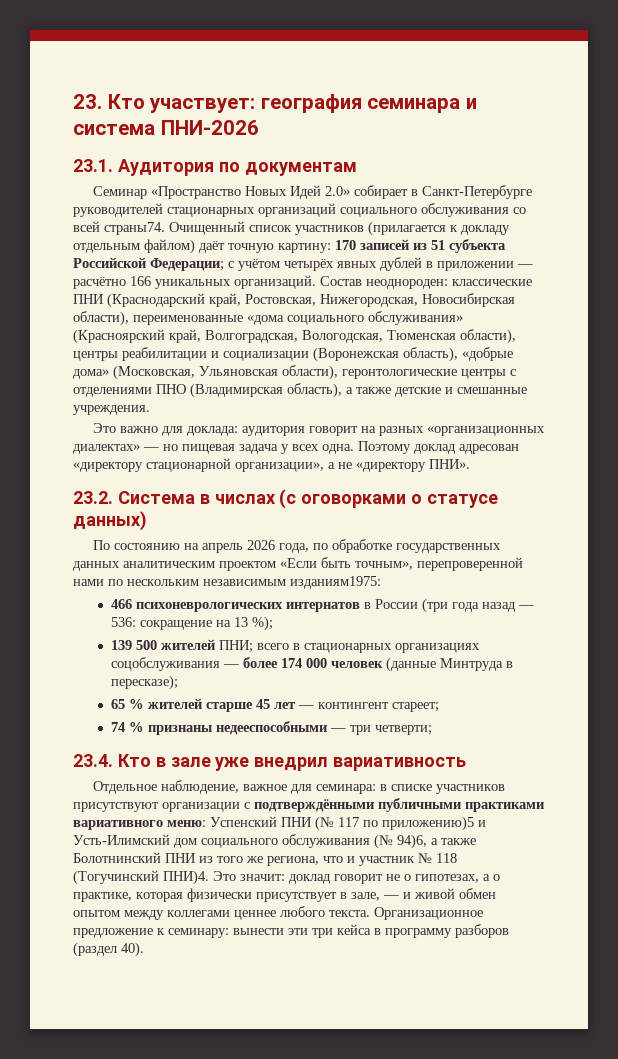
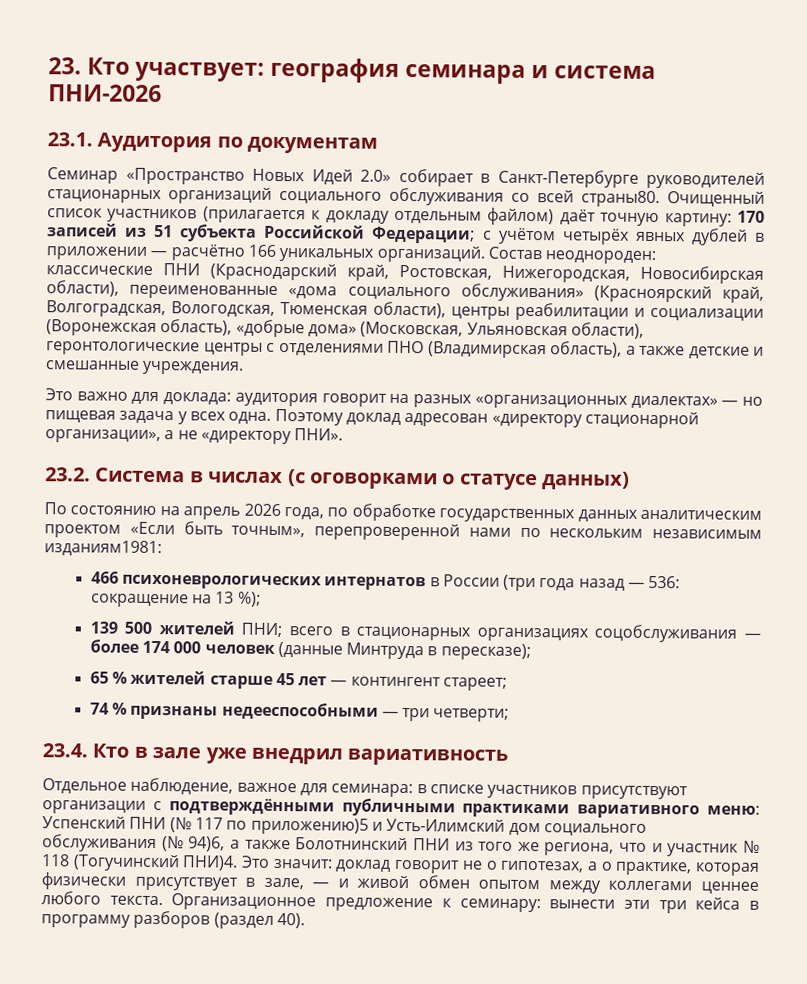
- Семинар «Пространство Новых Идей 2.0» собирает в Санкт-Петербурге руководителей стационарных организаций социального обслуживания со всей страны74.
+ Семинар «Пространство Новых Идей 2.0» собирает в Санкт-Петербурге руководителей стационарных организаций социального обслуживания со всей страны80.
- По состоянию на апрель 2026 года, по обработке государственных данных аналитическим проектом «Если быть точным», перепроверенной нами по нескольким независимым изданиям1975:
+ По состоянию на апрель 2026 года, по обработке государственных данных аналитическим проектом «Если быть точным», перепроверенной нами по нескольким независимым изданиям1981:

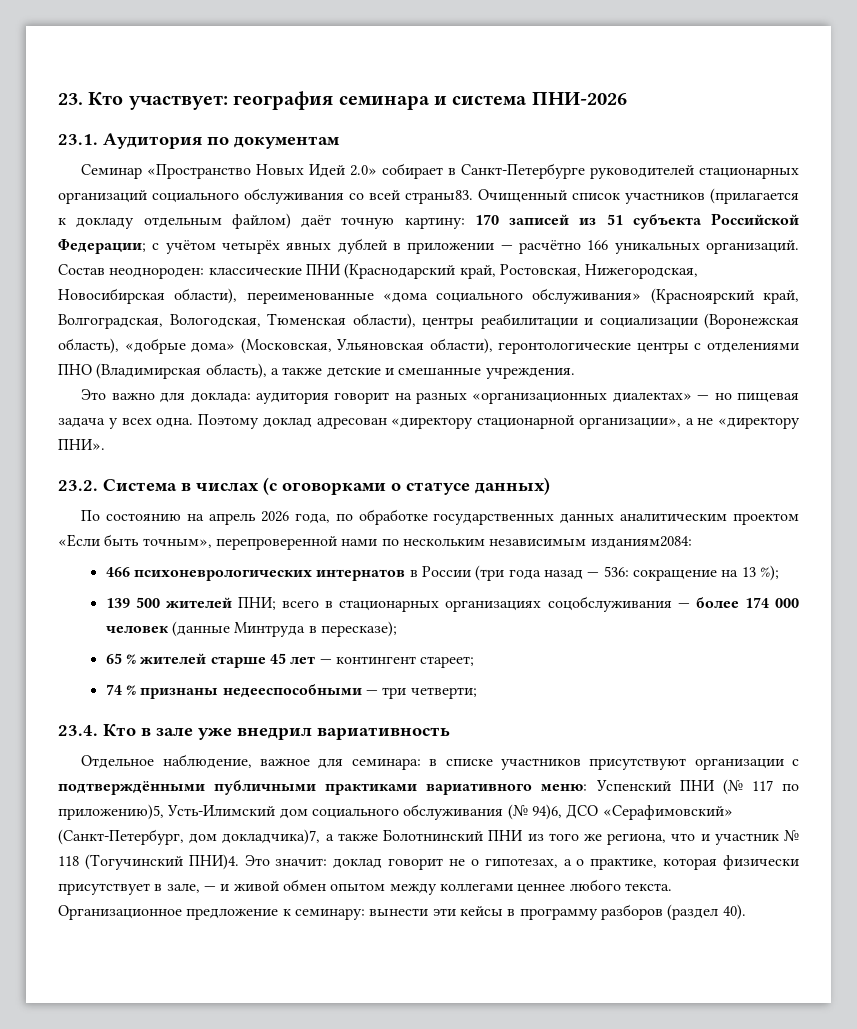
- Семинар «Пространство Новых Идей 2.0» собирает в Санкт-Петербурге руководителей стационарных организаций социального обслуживания со всей страны80.
+ Семинар «Пространство Новых Идей 2.0» собирает в Санкт-Петербурге руководителей стационарных организаций социального обслуживания со всей страны83.
- По состоянию на апрель 2026 года, по обработке государственных данных аналитическим проектом «Если быть точным», перепроверенной нами по нескольким независимым изданиям1981:
+ По состоянию на апрель 2026 года, по обработке государственных данных аналитическим проектом «Если быть точным», перепроверенной нами по нескольким независимым изданиям2084:
- Отдельное наблюдение, важное для семинара: в списке участников присутствуют организации с подтверждёнными публичными практиками вариативного меню: Успенский ПНИ (№ 117 по приложению)5 и Усть-Илимский дом социального обслуживания (№ 94)6, а также Болотнинский ПНИ из того же региона, что и участник № 118 (Тогучинский ПНИ)4.
+ Отдельное наблюдение, важное для семинара: в списке участников присутствуют организации с подтверждёнными публичными практиками вариативного меню: Успенский ПНИ (№ 117 по приложению)5, Усть-Илимский дом социального обслуживания (№ 94)6, ДСО «Серафимовский» (Санкт-Петербург, дом докладчика)7, а также Болотнинский ПНИ из того же региона, что и участник № 118 (Тогучинский ПНИ)4.
- Организационное предложение к семинару: вынести эти три кейса в программу разборов (раздел 40).
+ Организационное предложение к семинару: вынести эти кейсы в программу разборов (раздел 40).

